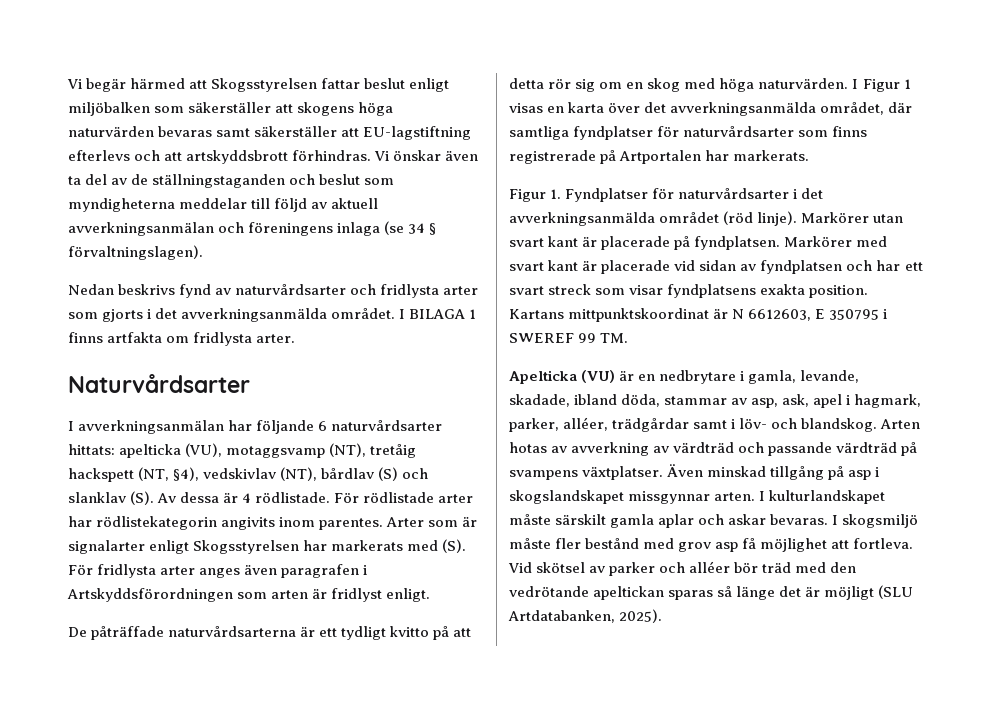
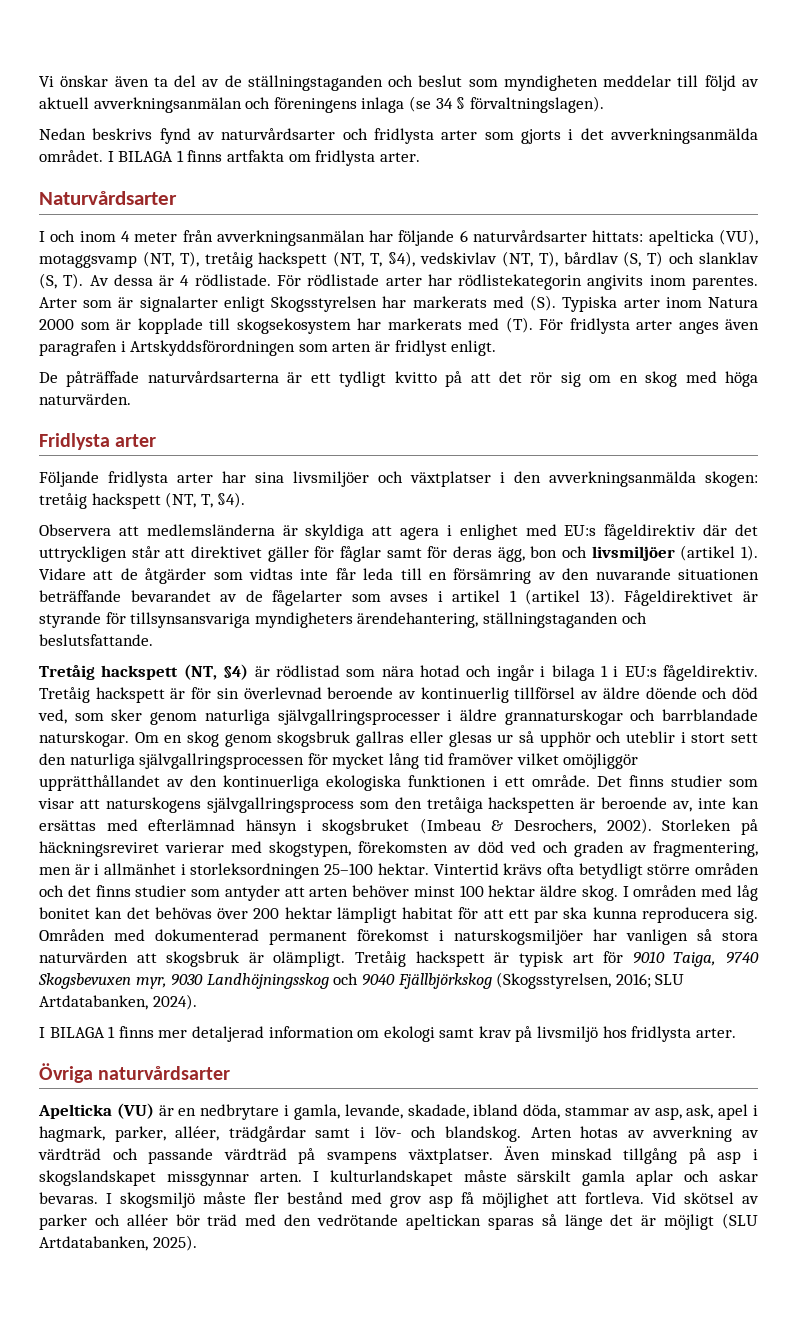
- Vi begär härmed att Skogsstyrelsen fattar beslut enligt miljöbalken som säkerställer att skogens höga naturvärden bevaras samt säkerställer att EU-lagstiftning efterlevs och att artskyddsbrott förhindras. Vi önskar även ta del av de ställningstaganden och beslut som myndigheterna meddelar till följd av aktuell avverkningsanmälan och föreningens inlaga (se 34 § förvaltningslagen).
+ Vi önskar även ta del av de ställningstaganden och beslut som myndigheten meddelar till följd av aktuell avverkningsanmälan och föreningens inlaga (se 34 § förvaltningslagen).
- I avverkningsanmälan har följande 6 naturvårdsarter hittats: apelticka (VU), motaggsvamp (NT), tretåig hackspett (NT, §4), vedskivlav (NT), bårdlav (S) och slanklav (S). Av dessa är 4 rödlistade.
+ I och inom 4 meter från avverkningsanmälan har följande 6 naturvårdsarter hittats: apelticka (VU), motaggsvamp (NT, T), tretåig hackspett (NT, T, §4), vedskivlav (NT, T), bårdlav (S, T) och slanklav (S, T). Av dessa är 4 rödlistade.
- Arter som är signalarter enligt Skogsstyrelsen har markerats med (S). För fridlysta arter anges även paragrafen i Artskyddsförordningen som arten är fridlyst enligt.
+ Arter som är signalarter enligt Skogsstyrelsen har markerats med (S). Typiska arter inom Natura 2000 som är kopplade till skogsekosystem har markerats med (T). För fridlysta arter anges även paragrafen i Artskyddsförordningen som arten är fridlyst enligt.
- De påträffade naturvårdsarterna är ett tydligt kvitto på att detta rör sig om en skog med höga naturvärden. I Figur 1 visas en karta över det avverkningsanmälda området, där samtliga fyndplatser för naturvårdsarter som finns registrerade på Artportalen har markerats.
- Figur 1. Fyndplatser för naturvårdsarter i det avverkningsanmälda området (röd linje). Markörer utan svart kant är placerade på fyndplatsen. Markörer med svart kant är placerade vid sidan av fyndplatsen och har ett svart streck som visar fyndplatsens exakta position. Kartans mittpunktskoordinat är N 6612603, E 350795 i SWEREF 99 TM.
+ De påträffade naturvårdsarterna är ett tydligt kvitto på att det rör sig om en skog med höga naturvärden.
+ Fridlysta arter
+ Följande fridlysta arter har sina livsmiljöer och växtplatser i den avverkningsanmälda skogen: tretåig hackspett (NT, T, §4).
+ Observera att medlemsländerna är skyldiga att agera i enlighet med EU:s fågeldirektiv där det uttryckligen står att direktivet gäller för fåglar samt för deras ägg, bon och livsmiljöer (artikel 1). Vidare att de åtgärder som vidtas inte får leda till en försämring av den nuvarande situationen beträffande bevarandet av de fågelarter som avses i artikel 1 (artikel 13). Fågeldirektivet är styrande för tillsynsansvariga myndigheters ärendehantering, ställningstaganden och beslutsfattande.
+ Tretåig hackspett (NT, §4) är rödlistad som nära hotad och ingår i bilaga 1 i EU:s fågeldirektiv. Tretåig hackspett är för sin överlevnad beroende av kontinuerlig tillförsel av äldre döende och död ved, som sker genom naturliga självgallringsprocesser i äldre grannaturskogar och barrblandade naturskogar. Om en skog genom skogsbruk gallras eller glesas ur så upphör och uteblir i stort sett den naturliga självgallringsprocessen för mycket lång tid framöver vilket omöjliggör upprätthållandet av den kontinuerliga ekologiska funktionen i ett område. Det finns studier som visar att naturskogens självgallringsprocess som den tretåiga hackspetten är beroende av, inte kan ersättas med efterlämnad hänsyn i skogsbruket (Imbeau & Desrochers, 2002). Storleken på häckningsreviret varierar med skogstypen, förekomsten av död ved och graden av fragmentering, men är i allmänhet i storleksordningen 25–100 hektar. Vintertid krävs ofta betydligt större områden och det finns studier som antyder att arten behöver minst 100 hektar äldre skog. I områden med låg bonitet kan det behövas över 200 hektar lämpligt habitat för att ett par ska kunna reproducera sig. Områden med dokumenterad permanent förekomst i naturskogsmiljöer har vanligen så stora naturvärden att skogsbruk är olämpligt. Tretåig hackspett är typisk art för 9010 Taiga, 9740 Skogsbevuxen myr, 9030 Landhöjningsskog och 9040 Fjällbjörkskog (Skogsstyrelsen, 2016; SLU Artdatabanken, 2024).
+ I BILAGA 1 finns mer detaljerad information om ekologi samt krav på livsmiljö hos fridlysta arter.
+ Övriga naturvårdsarter

